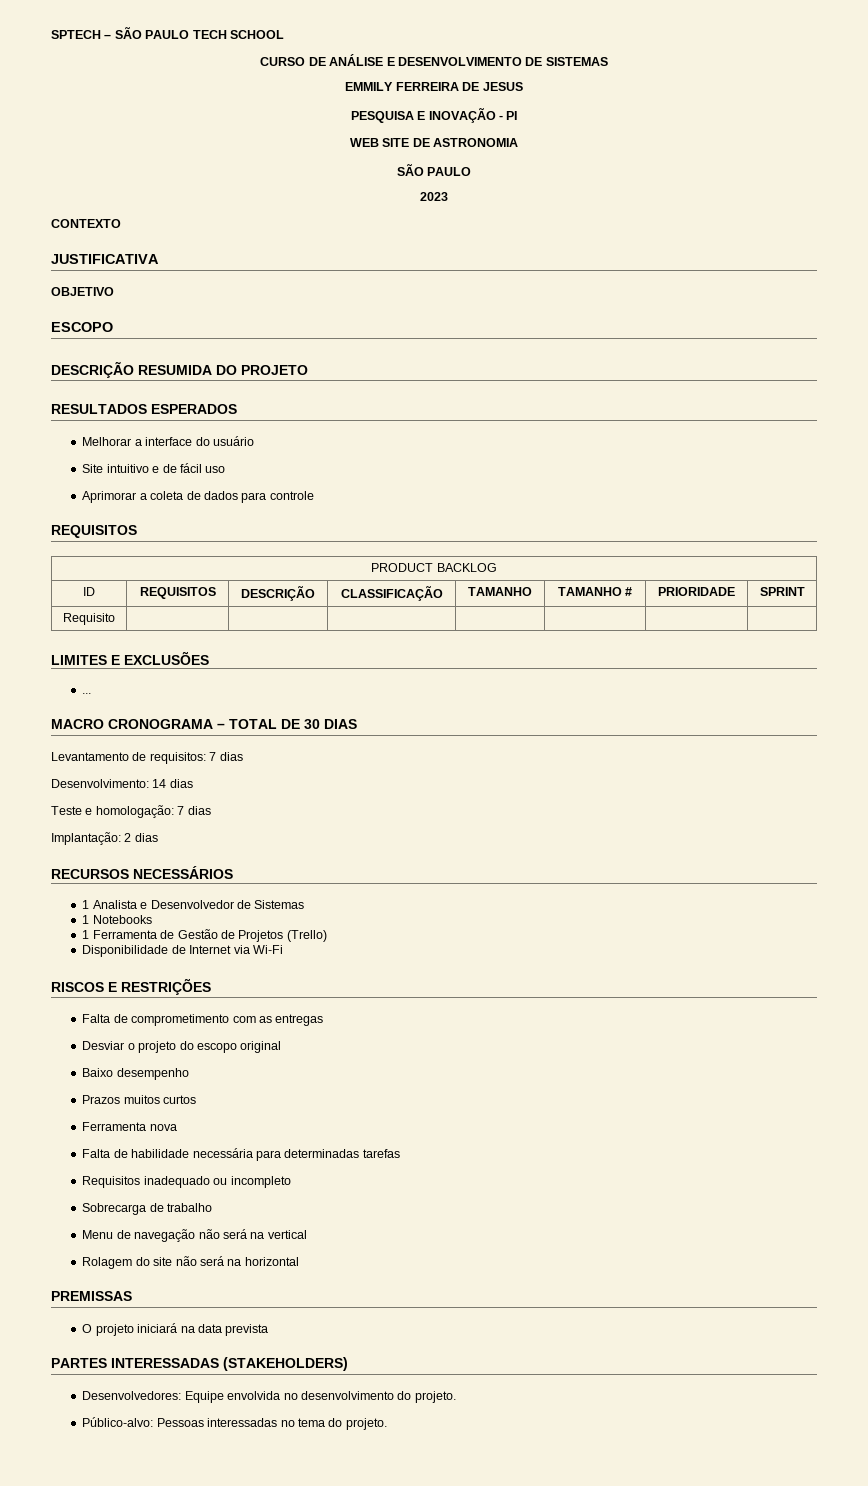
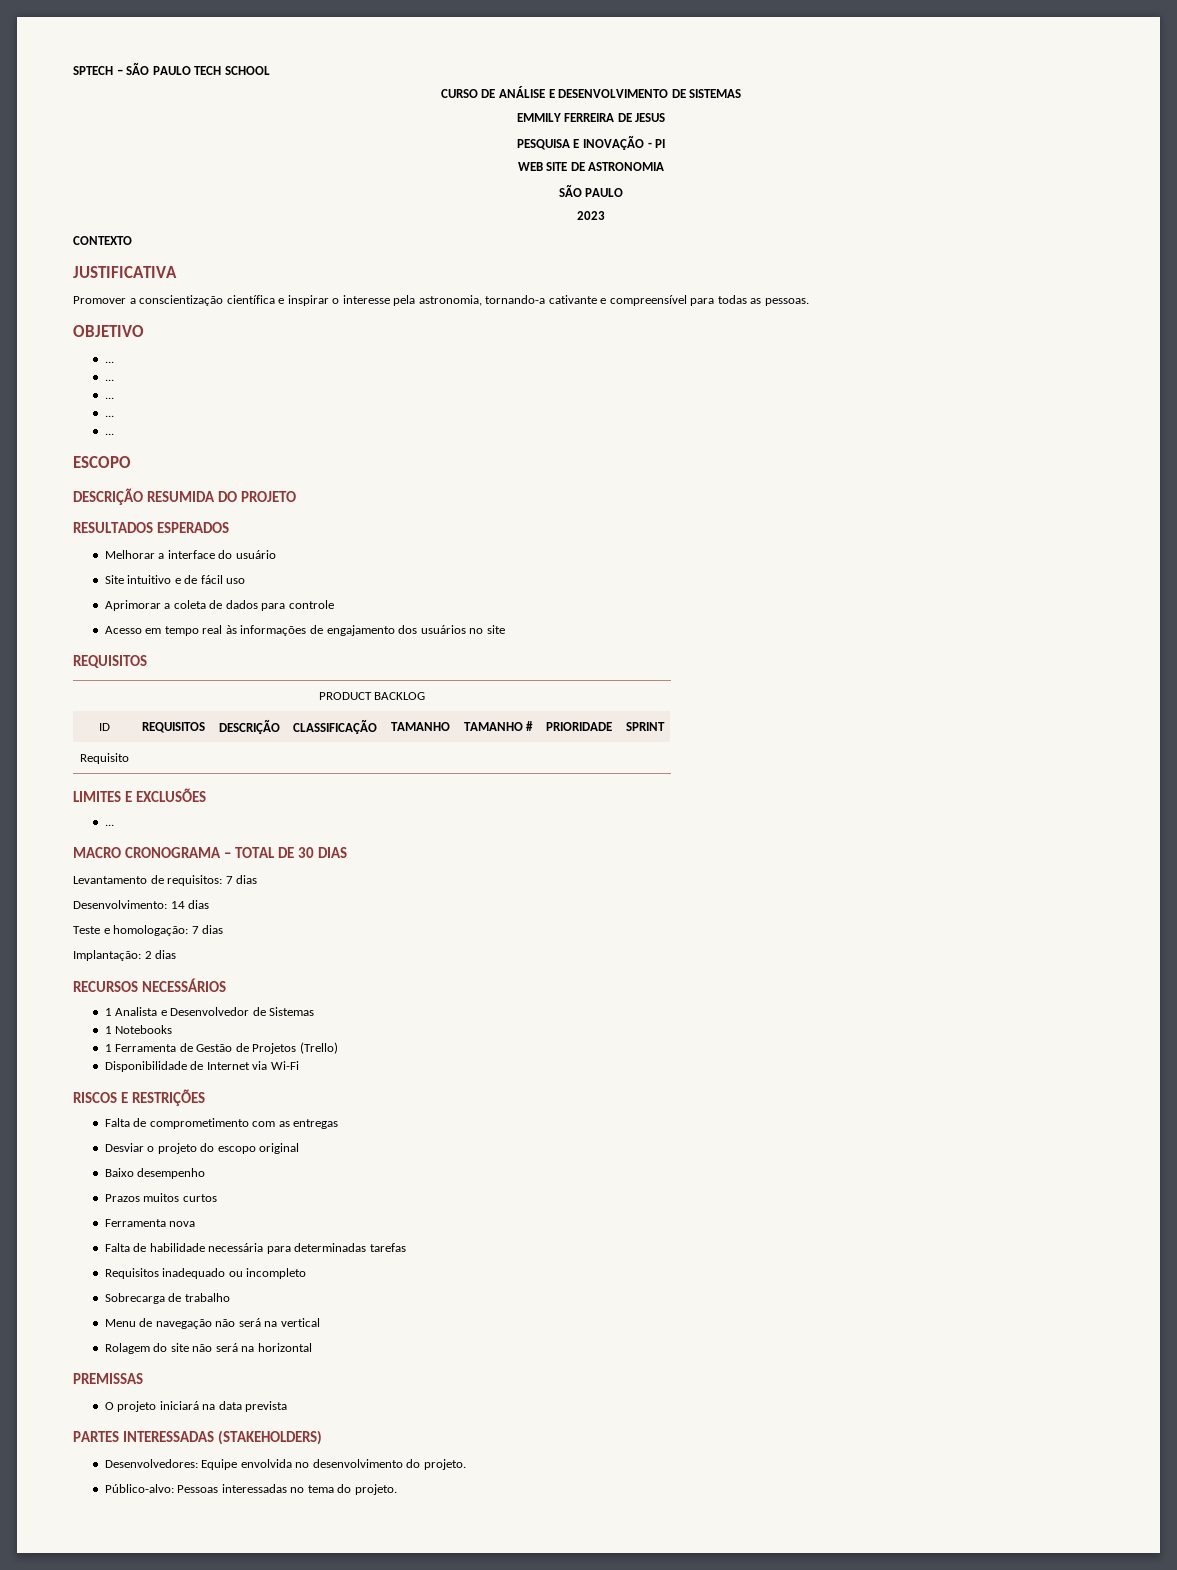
+ Promover a conscientização científica e inspirar o interesse pela astronomia, tornando-a cativante e compreensível para todas as pessoas.
  OBJETIVO
+ ...
+ ...
+ ...
+ ...
+ ...
+ Acesso em tempo real às informações de engajamento dos usuários no site

